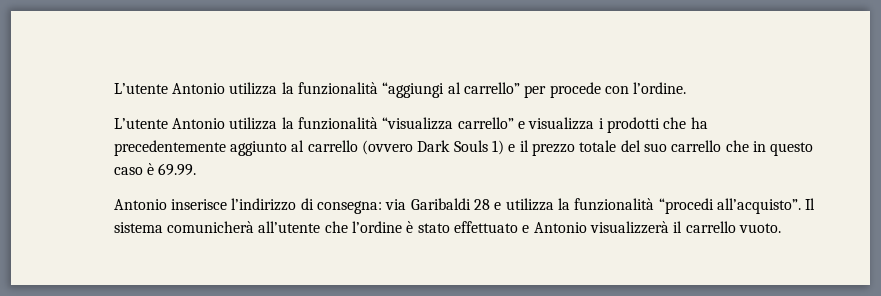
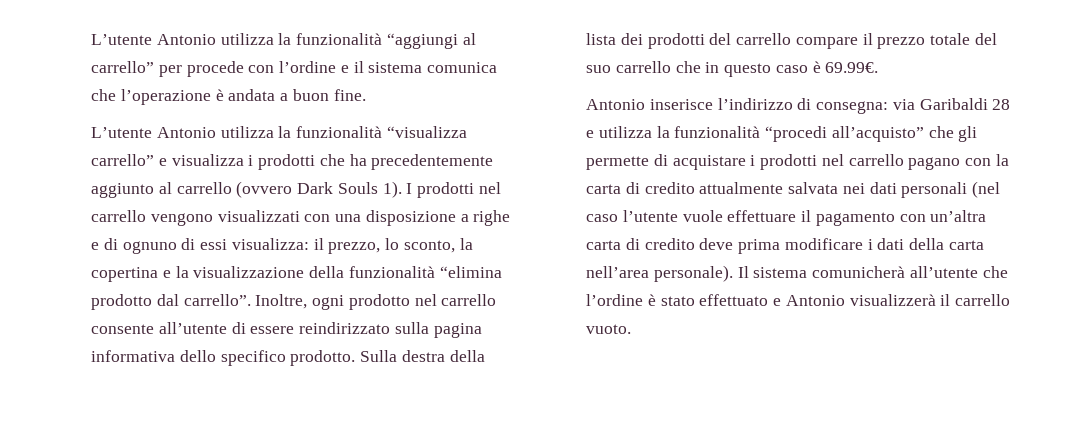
- L’utente Antonio utilizza la funzionalità “aggiungi al carrello” per procede con l’ordine.
+ L’utente Antonio utilizza la funzionalità “aggiungi al carrello” per procede con l’ordine e il sistema comunica che l’operazione è andata a buon fine.
- L’utente Antonio utilizza la funzionalità “visualizza carrello” e visualizza i prodotti che ha precedentemente aggiunto al carrello (ovvero Dark Souls 1) e il prezzo totale del suo carrello che in questo caso è 69.99.
+ L’utente Antonio utilizza la funzionalità “visualizza carrello” e visualizza i prodotti che ha precedentemente aggiunto al carrello (ovvero Dark Souls 1). I prodotti nel carrello vengono visualizzati con una disposizione a righe e di ognuno di essi visualizza: il prezzo, lo sconto, la copertina e la visualizzazione della funzionalità “elimina prodotto dal carrello”. Inoltre, ogni prodotto nel carrello consente all’utente di essere reindirizzato sulla pagina informativa dello specifico prodotto. Sulla destra della lista dei prodotti del carrello compare il prezzo totale del suo carrello che in questo caso è 69.99€.
- Antonio inserisce l’indirizzo di consegna: via Garibaldi 28 e utilizza la funzionalità “procedi all’acquisto”.
+ Antonio inserisce l’indirizzo di consegna: via Garibaldi 28 e utilizza la funzionalità “procedi all’acquisto” che gli permette di acquistare i prodotti nel carrello pagano con la carta di credito attualmente salvata nei dati personali (nel caso l’utente vuole effettuare il pagamento con un’altra carta di credito deve prima modificare i dati della carta nell’area personale).

